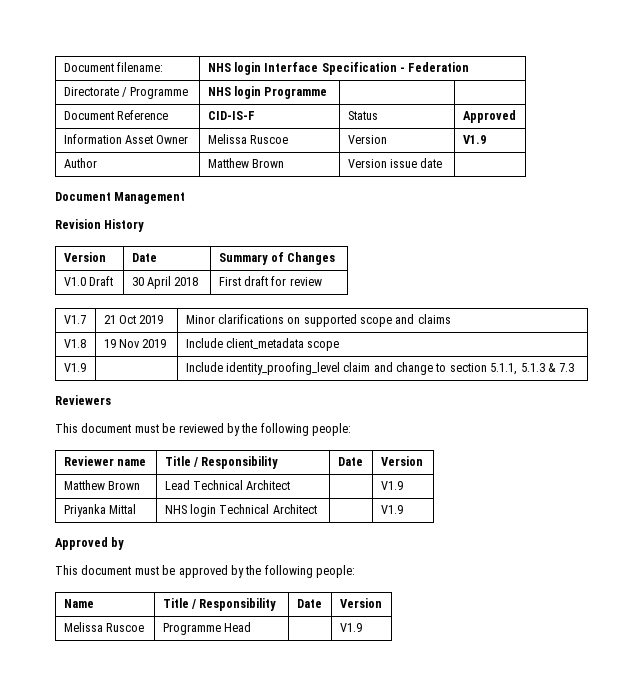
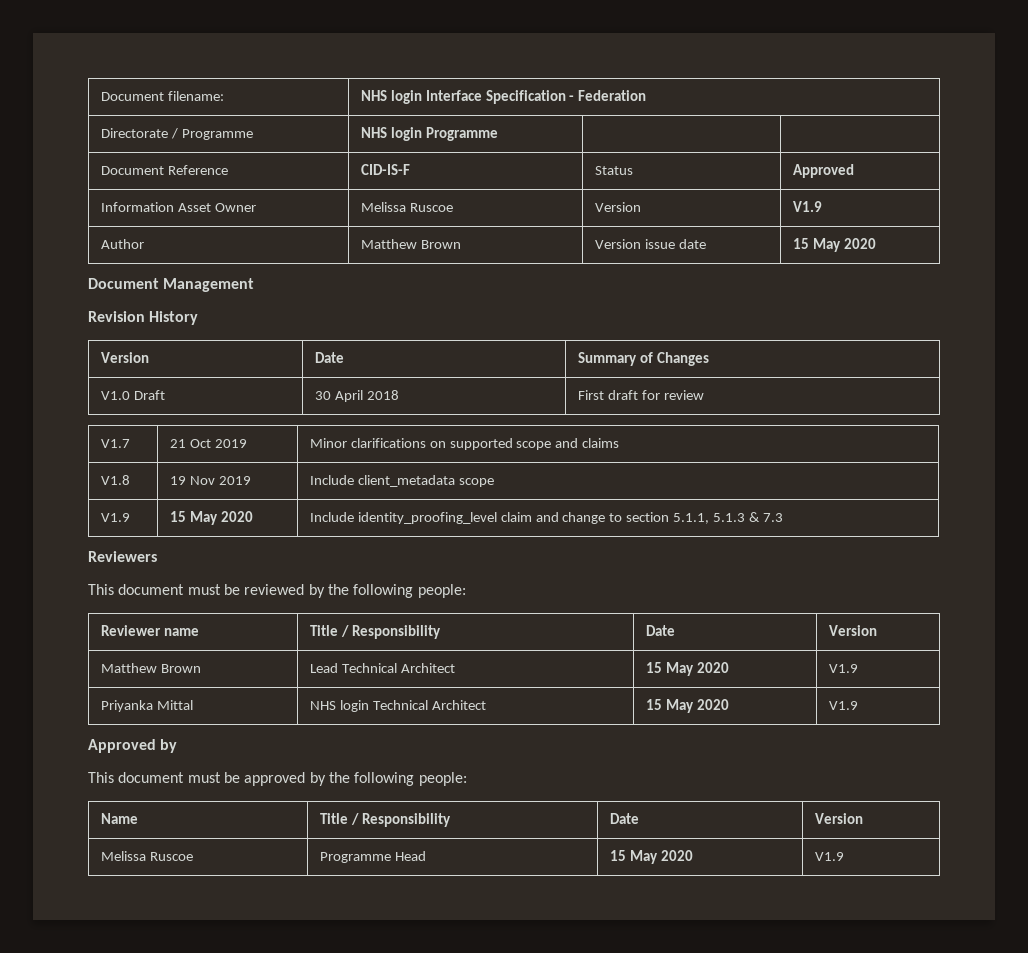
- Author | Matthew Brown | Version issue date |
+ Author | Matthew Brown | Version issue date | 15 May 2020
- V1.9 | | Include identity_proofing_level claim and change to section 5.1.1, 5.1.3 & 7.3
+ V1.9 | 15 May 2020 | Include identity_proofing_level claim and change to section 5.1.1, 5.1.3 & 7.3
- Matthew Brown | Lead Technical Architect | | V1.9
+ Matthew Brown | Lead Technical Architect | 15 May 2020 | V1.9
- Priyanka Mittal | NHS login Technical Architect | | V1.9
+ Priyanka Mittal | NHS login Technical Architect | 15 May 2020 | V1.9
- Melissa Ruscoe | Programme Head | | V1.9
+ Melissa Ruscoe | Programme Head | 15 May 2020 | V1.9

